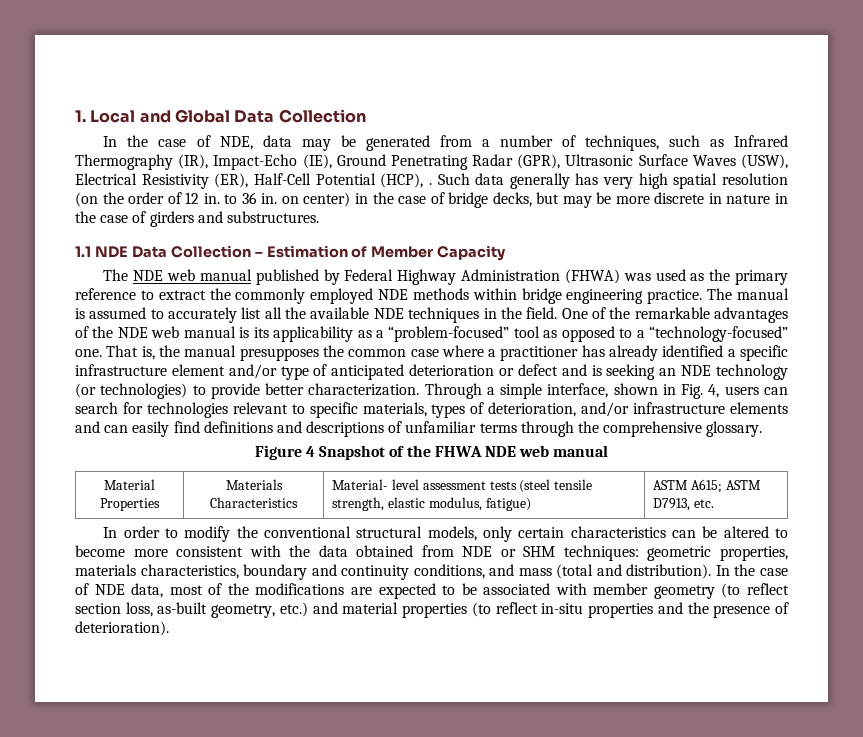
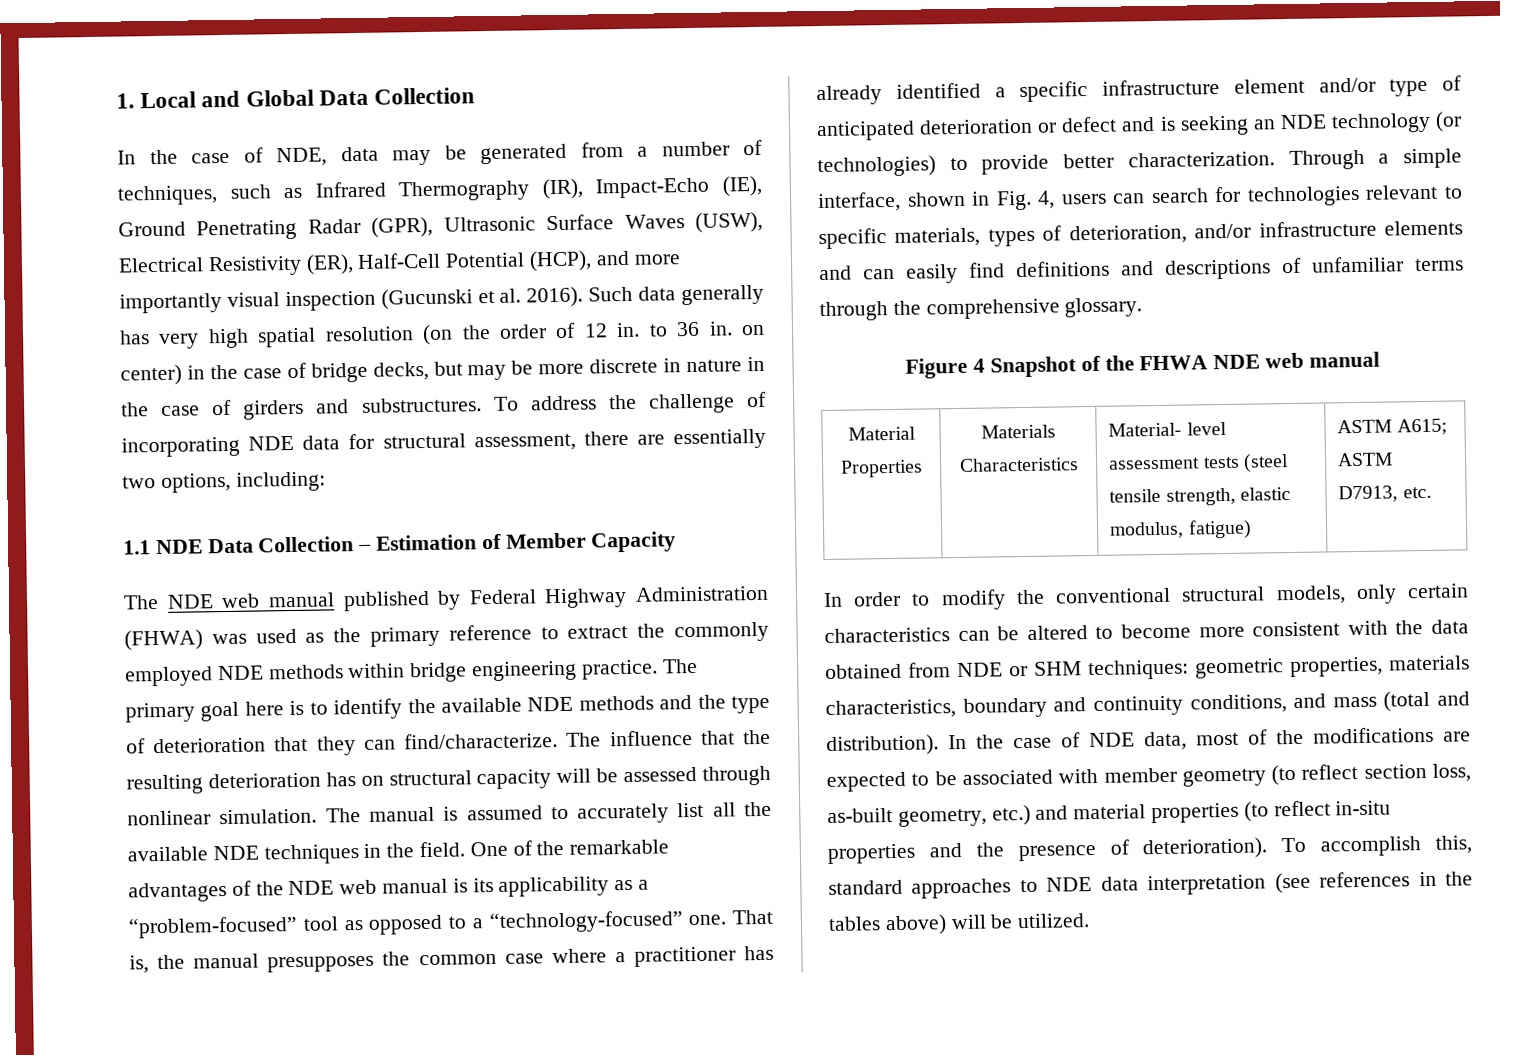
- In the case of NDE, data may be generated from a number of techniques, such as Infrared Thermography (IR), Impact-Echo (IE), Ground Penetrating Radar (GPR), Ultrasonic Surface Waves (USW), Electrical Resistivity (ER), Half-Cell Potential (HCP), .
+ In the case of NDE, data may be generated from a number of techniques, such as Infrared Thermography (IR), Impact-Echo (IE), Ground Penetrating Radar (GPR), Ultrasonic Surface Waves (USW), Electrical Resistivity (ER), Half-Cell Potential (HCP), and more importantly visual inspection (Gucunski et al. 2016).
+ To address the challenge of incorporating NDE data for structural assessment, there are essentially two options, including:
- The manual is assumed to accurately list all the available NDE techniques in the field.
+ The primary goal here is to identify the available NDE methods and the type of deterioration that they can find/characterize. The influence that the resulting deterioration has on structural capacity will be assessed through nonlinear simulation. The manual is assumed to accurately list all the available NDE techniques in the field.
+ To accomplish this, standard approaches to NDE data interpretation (see references in the tables above) will be utilized.

